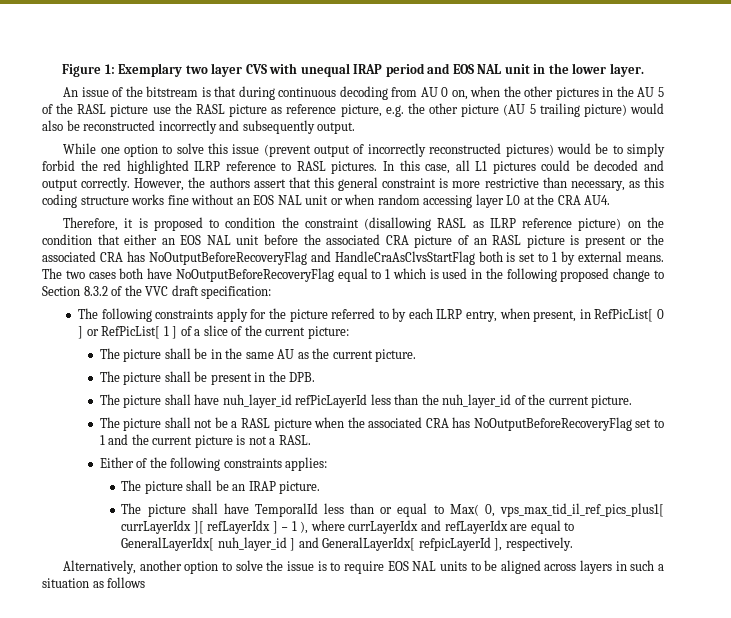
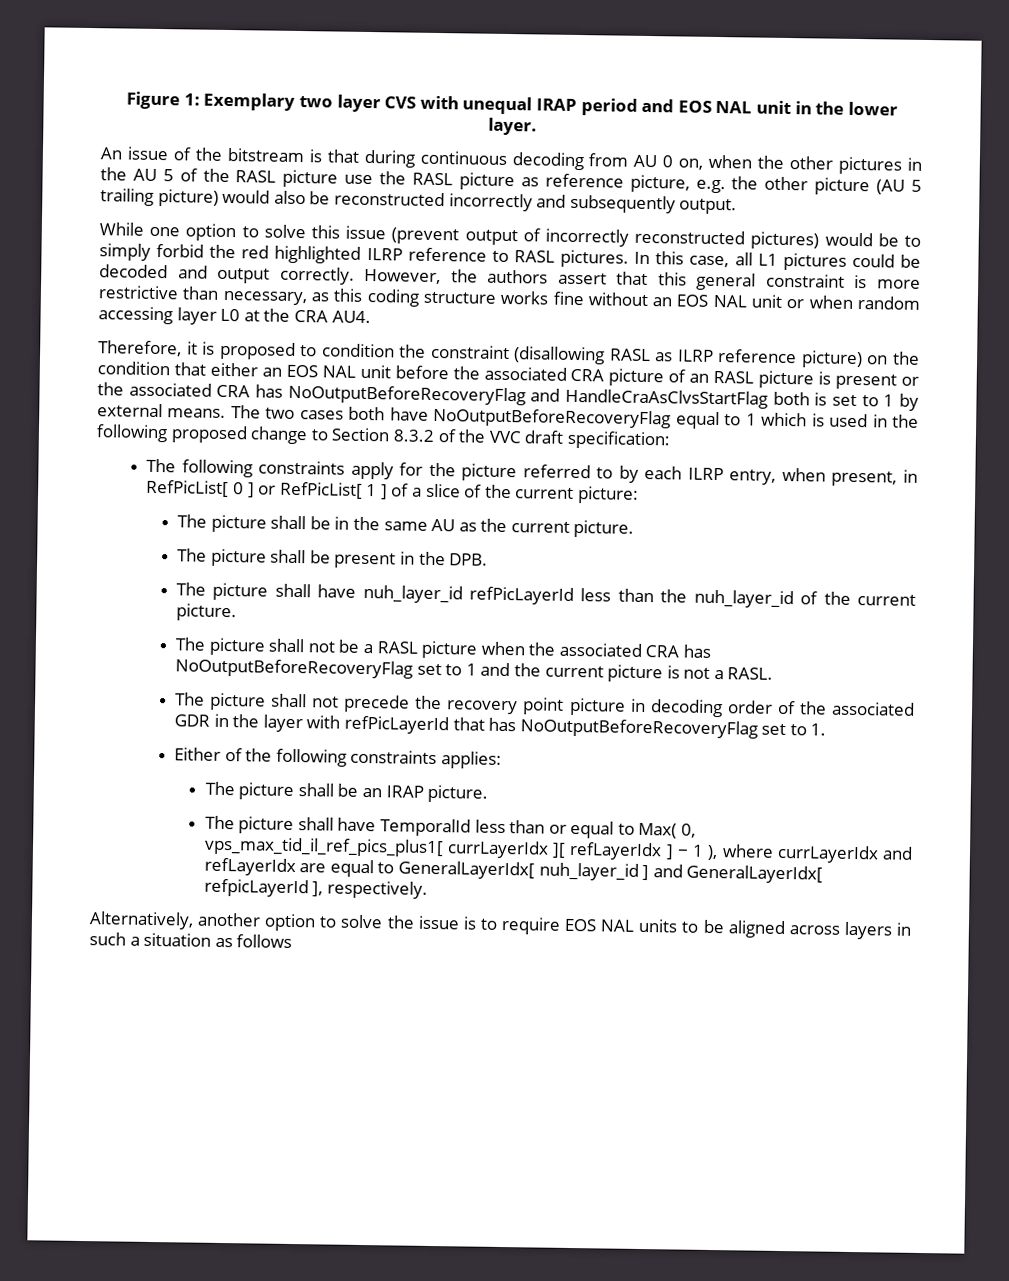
+ The picture shall not precede the recovery point picture in decoding order of the associated GDR in the layer with refPicLayerId that has NoOutputBeforeRecoveryFlag set to 1.

